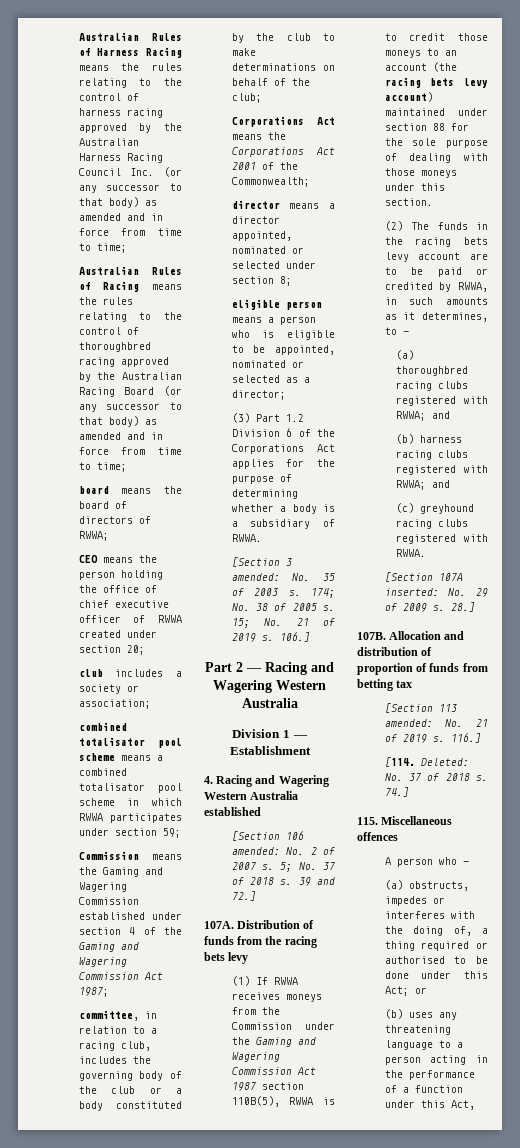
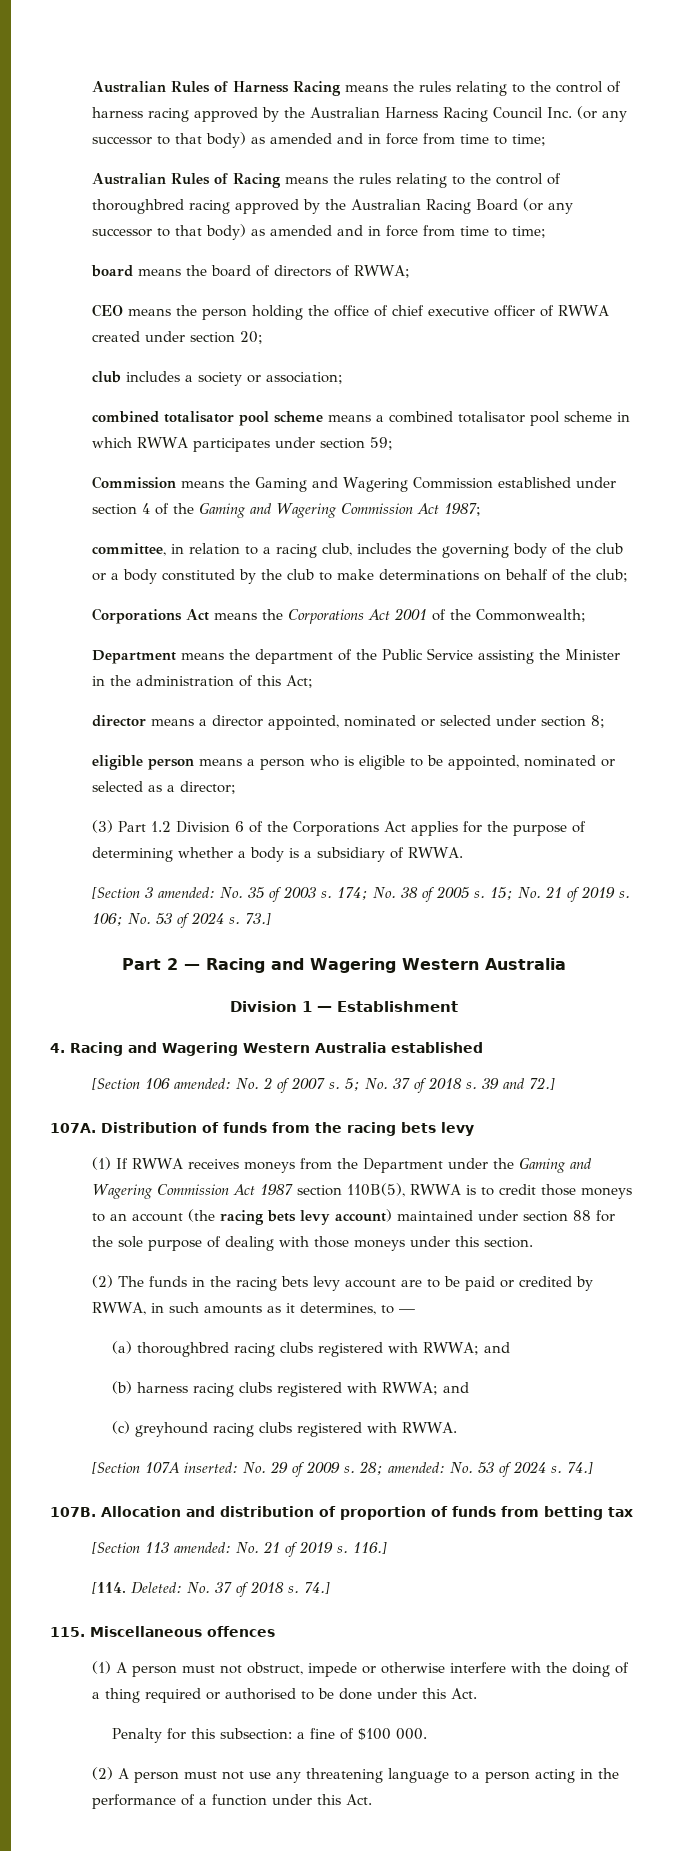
+ Department means the department of the Public Service assisting the Minister in the administration of this Act;
- 106.]
+ 106; No. 53 of 2024 s. 73.]
- (1) If RWWA receives moneys from the Commission under the Gaming and Wagering Commission Act 1987 section 110B(5), RWWA is to credit those moneys to an account (the racing bets levy account) maintained under section 88 for the sole purpose of dealing with those moneys under this section.
+ (1) If RWWA receives moneys from the Department under the Gaming and Wagering Commission Act 1987 section 110B(5), RWWA is to credit those moneys to an account (the racing bets levy account) maintained under section 88 for the sole purpose of dealing with those moneys under this section.
- 28.]
+ 28; amended: No. 53 of 2024 s. 74.]
- A person who —
- (a) obstructs, impedes or interferes with the doing of, a thing required or authorised to be done under this Act; or
- (b) uses any threatening language to a person acting in the performance of a function under this Act,
+ (1) A person must not obstruct, impede or otherwise interfere with the doing of a thing required or authorised to be done under this Act.
+ Penalty for this subsection: a fine of $100 000.
+ (2) A person must not use any threatening language to a person acting in the performance of a function under this Act.

